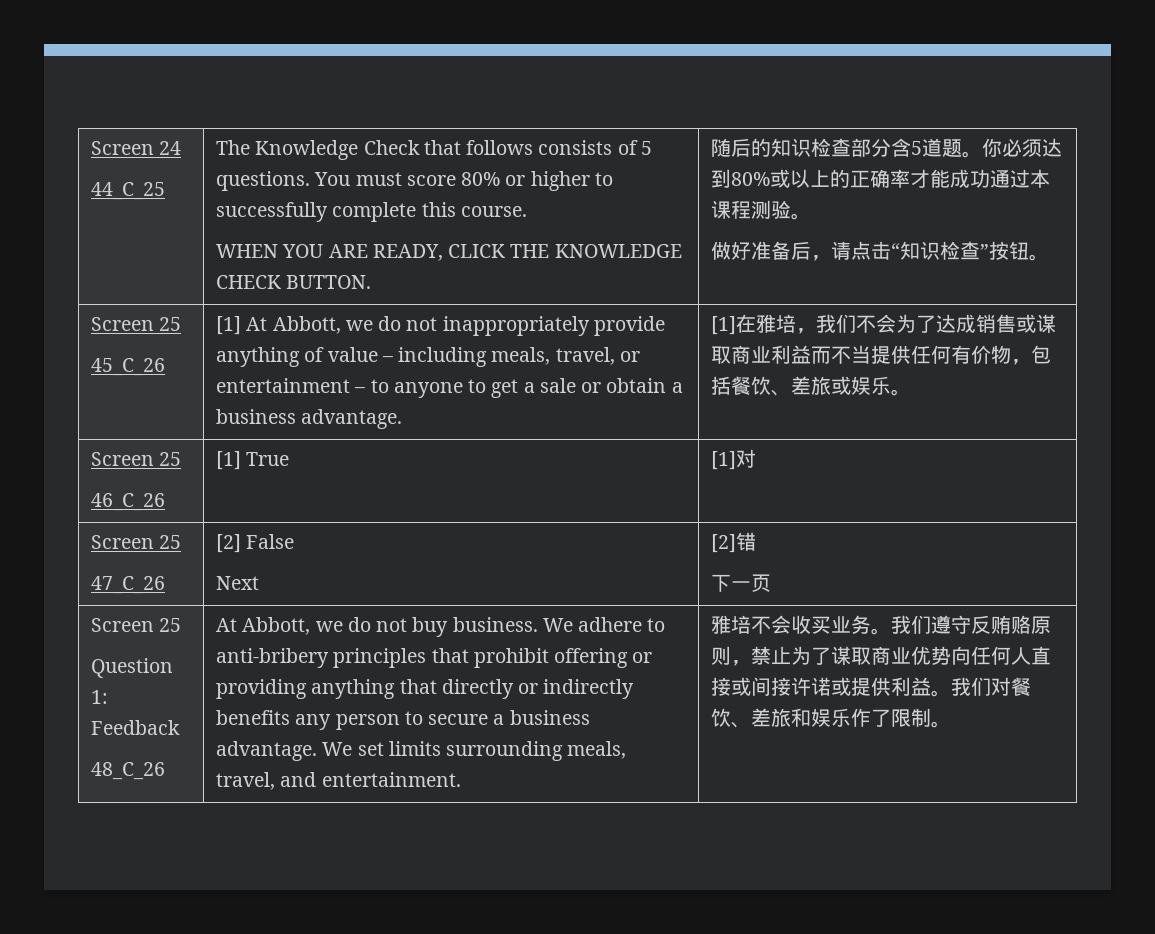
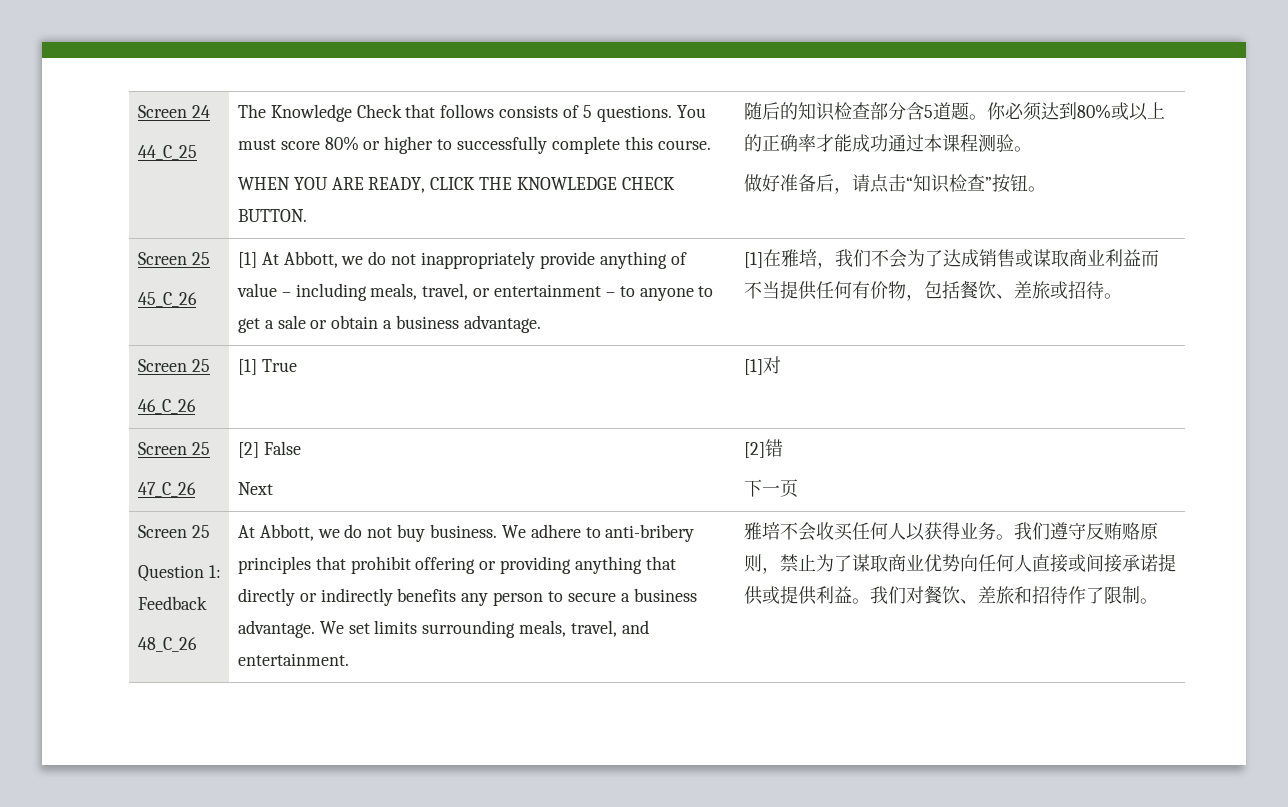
- [1]在雅培，我们不会为了达成销售或谋取商业利益而不当提供任何有价物，包括餐饮、差旅或娱乐。
+ [1]在雅培，我们不会为了达成销售或谋取商业利益而不当提供任何有价物，包括餐饮、差旅或招待。
- 雅培不会收买业务。
+ 雅培不会收买任何人以获得业务。
- 我们遵守反贿赂原则，禁止为了谋取商业优势向任何人直接或间接许诺或提供利益。
+ 我们遵守反贿赂原则，禁止为了谋取商业优势向任何人直接或间接承诺提供或提供利益。
- 我们对餐饮、差旅和娱乐作了限制。
+ 我们对餐饮、差旅和招待作了限制。

